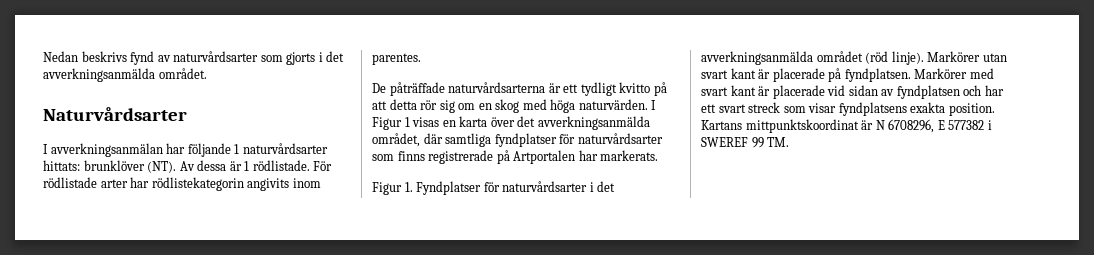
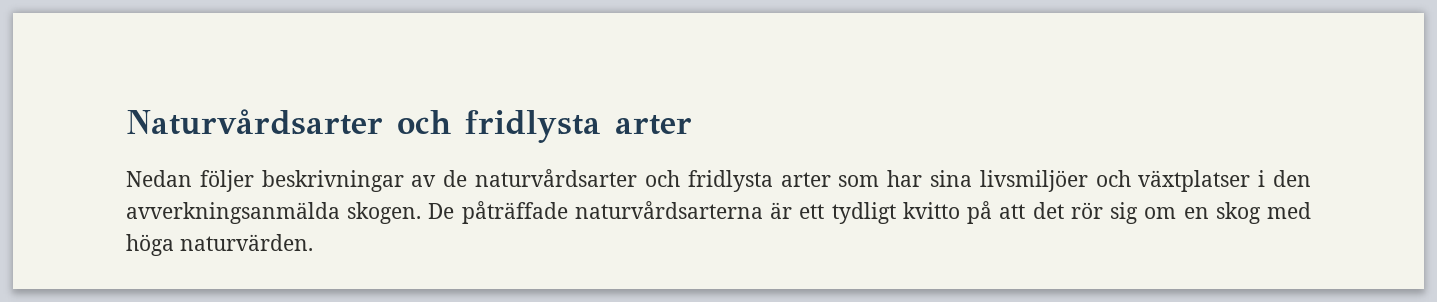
- Nedan beskrivs fynd av naturvårdsarter som gjorts i det avverkningsanmälda området.
- Naturvårdsarter
- I avverkningsanmälan har följande 1 naturvårdsarter hittats: brunklöver (NT). Av dessa är 1 rödlistade. För rödlistade arter har rödlistekategorin angivits inom parentes.
- De påträffade naturvårdsarterna är ett tydligt kvitto på att detta rör sig om en skog med höga naturvärden. I Figur 1 visas en karta över det avverkningsanmälda området, där samtliga fyndplatser för naturvårdsarter som finns registrerade på Artportalen har markerats.
- Figur 1. Fyndplatser för naturvårdsarter i det avverkningsanmälda området (röd linje). Markörer utan svart kant är placerade på fyndplatsen. Markörer med svart kant är placerade vid sidan av fyndplatsen och har ett svart streck som visar fyndplatsens exakta position. Kartans mittpunktskoordinat är N 6708296, E 577382 i SWEREF 99 TM.
+ Naturvårdsarter och fridlysta arter
+ Nedan följer beskrivningar av de naturvårdsarter och fridlysta arter som har sina livsmiljöer och växtplatser i den avverkningsanmälda skogen. De påträffade naturvårdsarterna är ett tydligt kvitto på att det rör sig om en skog med höga naturvärden.

